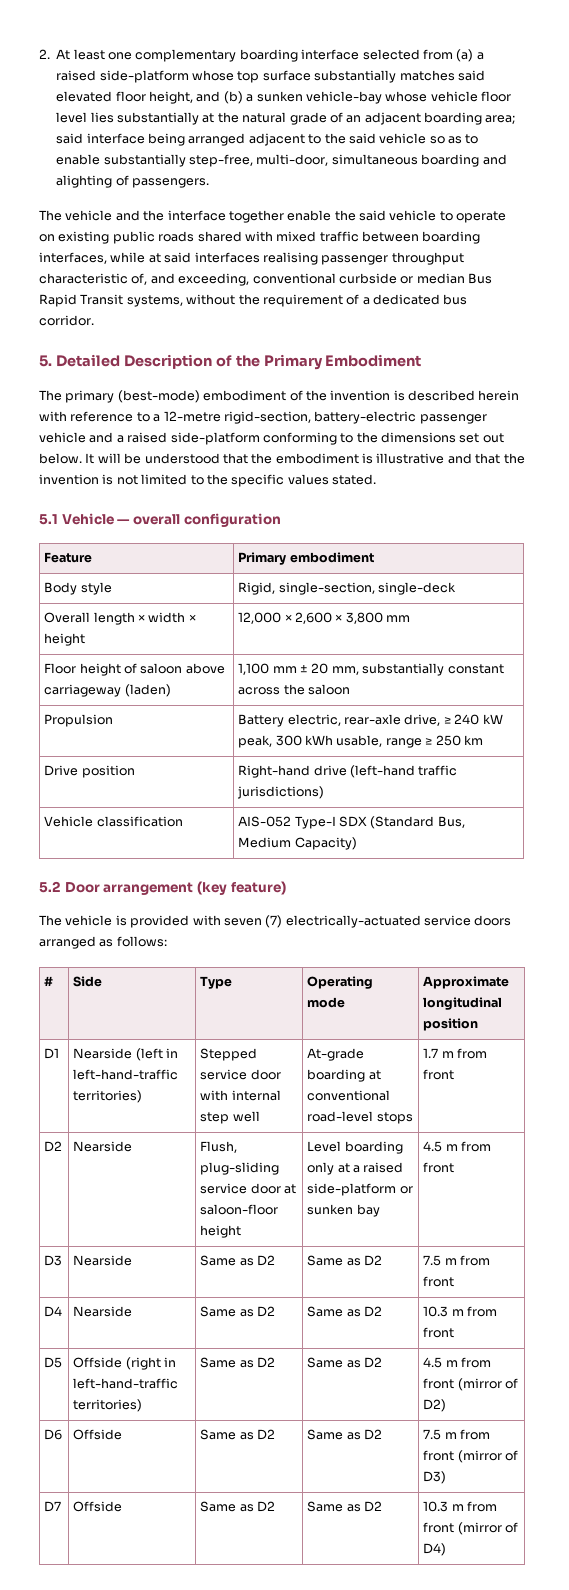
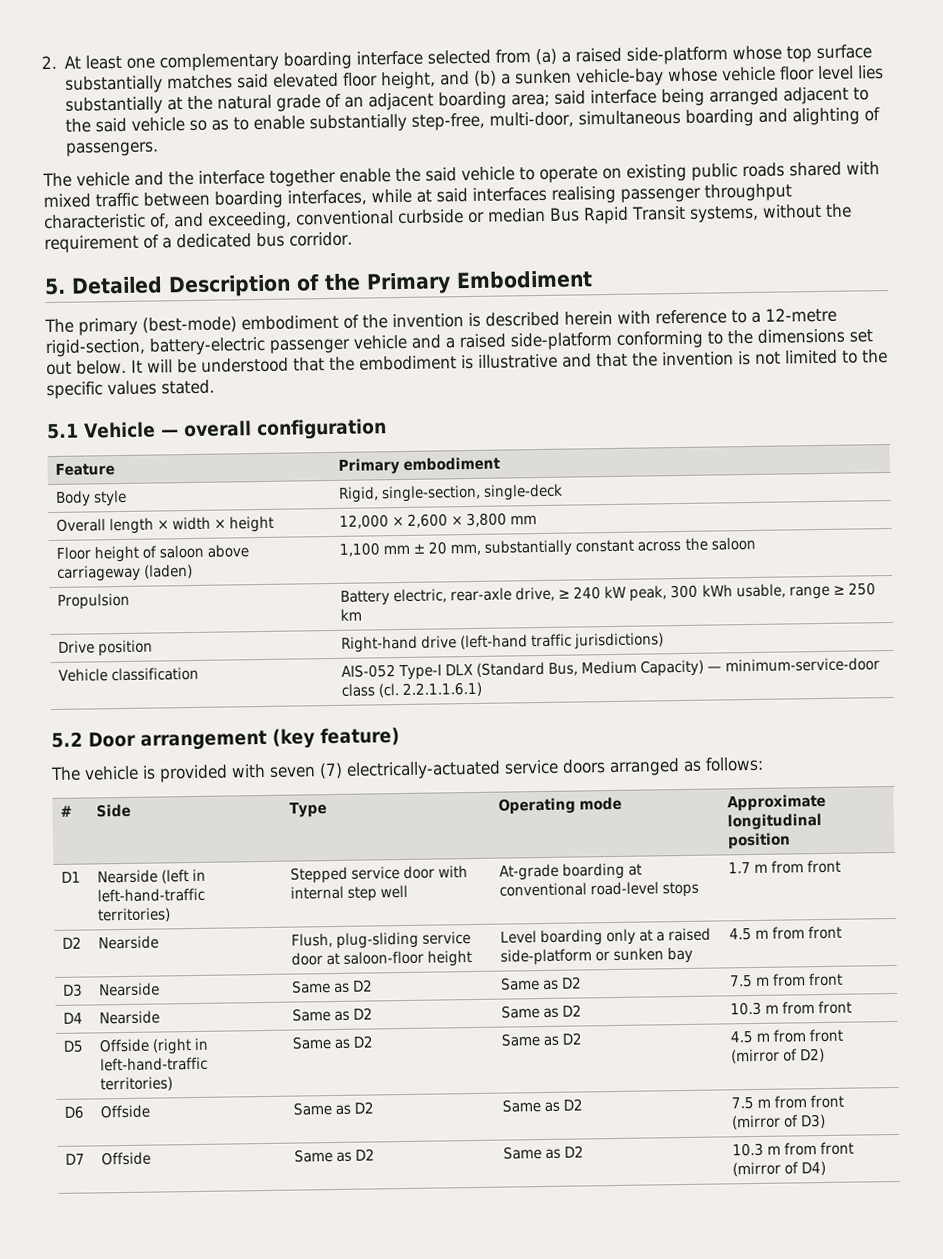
- Vehicle classification | AIS-052 Type-I SDX (Standard Bus, Medium Capacity)
+ Vehicle classification | AIS-052 Type-I DLX (Standard Bus, Medium Capacity) — minimum-service-door class (cl. 2.2.1.1.6.1)

